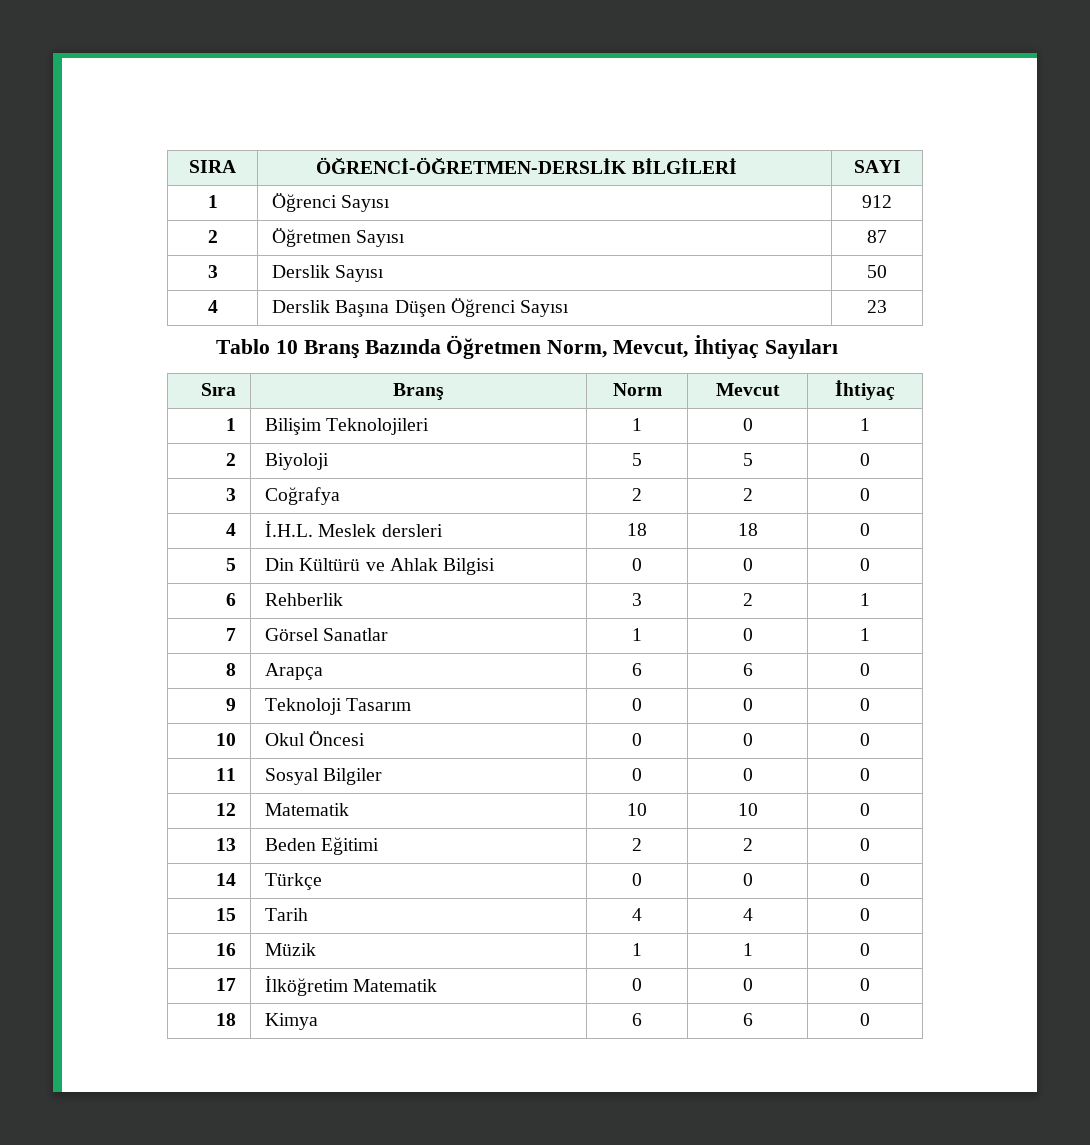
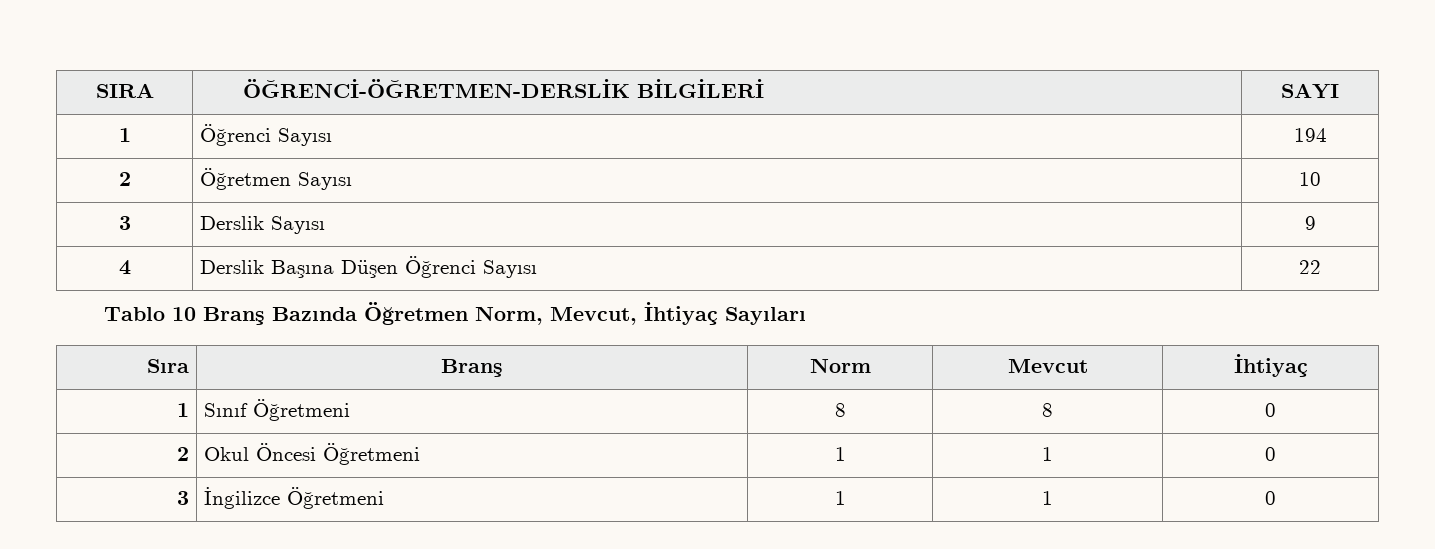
- 1 | Öğrenci Sayısı | 912
+ 1 | Öğrenci Sayısı | 194
- 2 | Öğretmen Sayısı | 87
+ 2 | Öğretmen Sayısı | 10
- 3 | Derslik Sayısı | 50
+ 3 | Derslik Sayısı | 9
- 4 | Derslik Başına Düşen Öğrenci Sayısı | 23
+ 4 | Derslik Başına Düşen Öğrenci Sayısı | 22
- 1 | Bilişim Teknolojileri | 1 | 0 | 1
- 2 | Biyoloji | 5 | 5 | 0
- 3 | Coğrafya | 2 | 2 | 0
- 4 | İ.H.L. Meslek dersleri | 18 | 18 | 0
- 5 | Din Kültürü ve Ahlak Bilgisi | 0 | 0 | 0
- 6 | Rehberlik | 3 | 2 | 1
- 7 | Görsel Sanatlar | 1 | 0 | 1
- 8 | Arapça | 6 | 6 | 0
- 9 | Teknoloji Tasarım | 0 | 0 | 0
- 10 | Okul Öncesi | 0 | 0 | 0
- 11 | Sosyal Bilgiler | 0 | 0 | 0
- 12 | Matematik | 10 | 10 | 0
- 13 | Beden Eğitimi | 2 | 2 | 0
- 14 | Türkçe | 0 | 0 | 0
- 15 | Tarih | 4 | 4 | 0
- 16 | Müzik | 1 | 1 | 0
- 17 | İlköğretim Matematik | 0 | 0 | 0
- 18 | Kimya | 6 | 6 | 0
+ 1 | Sınıf Öğretmeni | 8 | 8 | 0
+ 2 | Okul Öncesi Öğretmeni | 1 | 1 | 0
+ 3 | İngilizce Öğretmeni | 1 | 1 | 0

